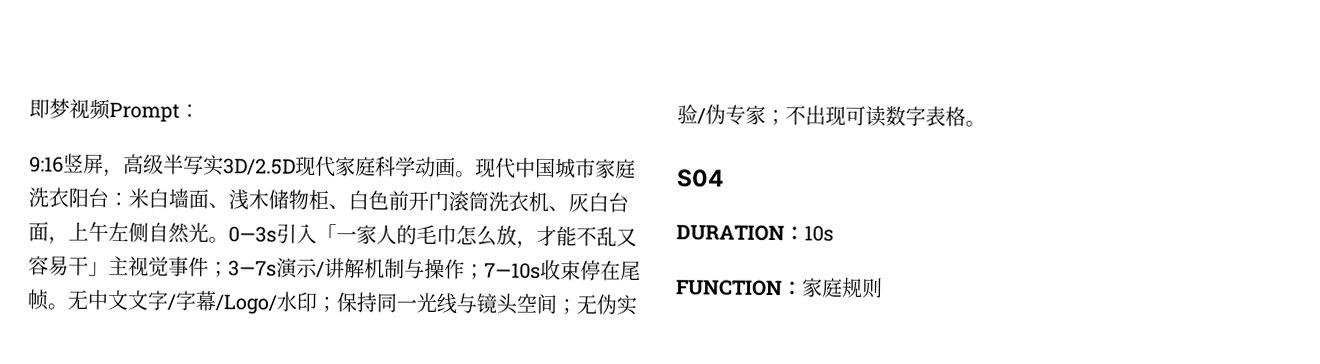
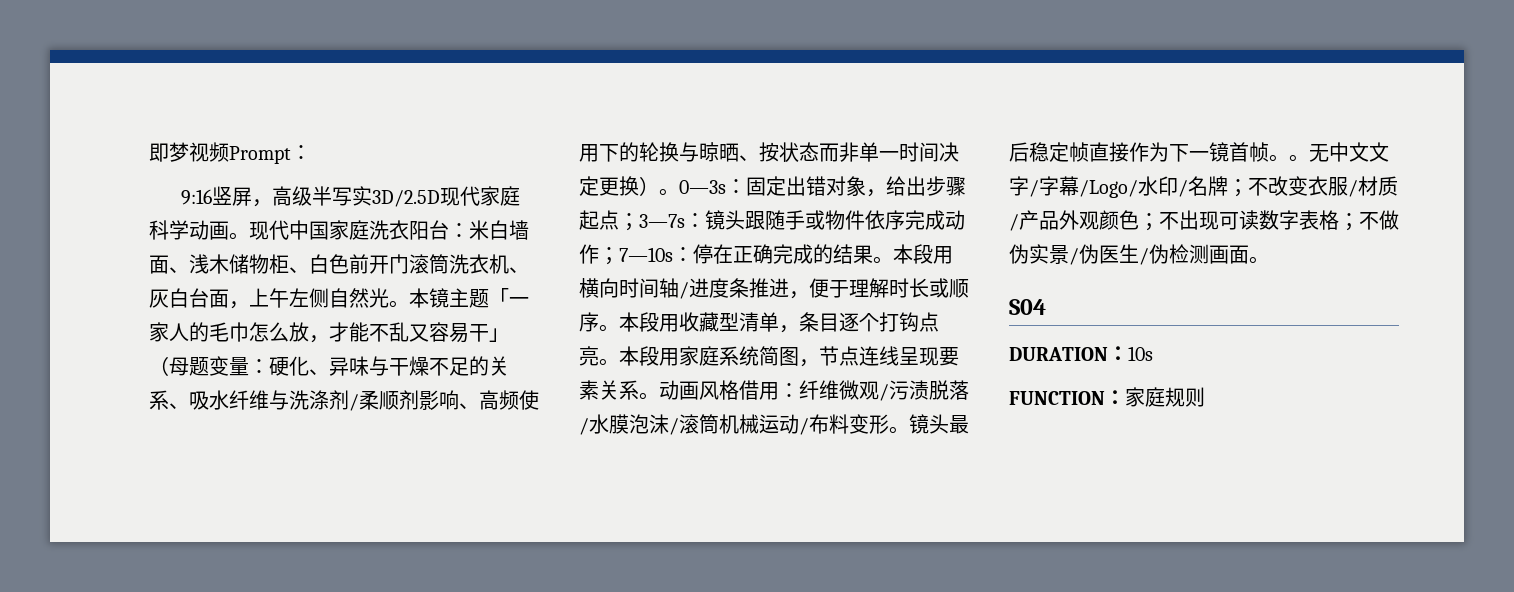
- 现代中国城市家庭洗衣阳台：米白墙面、浅木储物柜、白色前开门滚筒洗衣机、灰白台面，上午左侧自然光。
+ 现代中国家庭洗衣阳台：米白墙面、浅木储物柜、白色前开门滚筒洗衣机、灰白台面，上午左侧自然光。
- 0—3s引入「一家人的毛巾怎么放，才能不乱又容易干」主视觉事件；3—7s演示/讲解机制与操作；7—10s收束停在尾帧。
+ 本镜主题「一家人的毛巾怎么放，才能不乱又容易干」（母题变量：硬化、异味与干燥不足的关系、吸水纤维与洗涤剂/柔顺剂影响、高频使用下的轮换与晾晒、按状态而非单一时间决定更换）。0—3s：固定出错对象，给出步骤起点；3—7s：镜头跟随手或物件依序完成动作；7—10s：停在正确完成的结果。本段用横向时间轴/进度条推进，便于理解时长或顺序。本段用收藏型清单，条目逐个打钩点亮。本段用家庭系统简图，节点连线呈现要素关系。动画风格借用：纤维微观/污渍脱落/水膜泡沫/滚筒机械运动/布料变形。镜头最后稳定帧直接作为下一镜首帧。。
- 无中文文字/字幕/Logo/水印；保持同一光线与镜头空间；无伪实验/伪专家；不出现可读数字表格。
+ 无中文文字/字幕/Logo/水印/名牌；不改变衣服/材质/产品外观颜色；不出现可读数字表格；不做伪实景/伪医生/伪检测画面。

